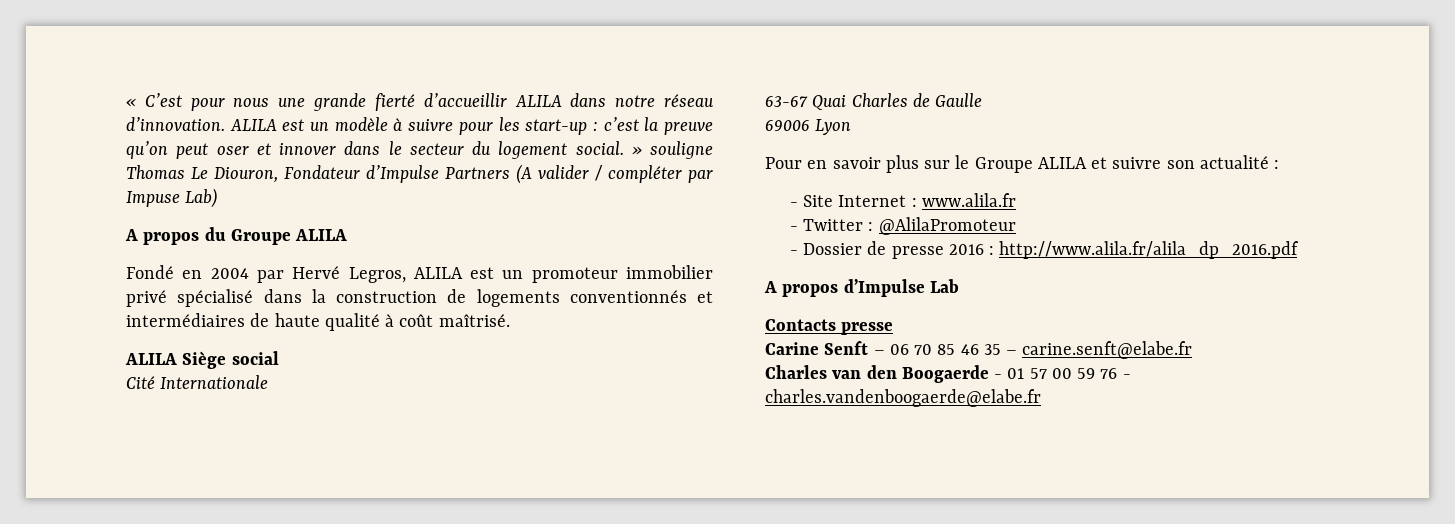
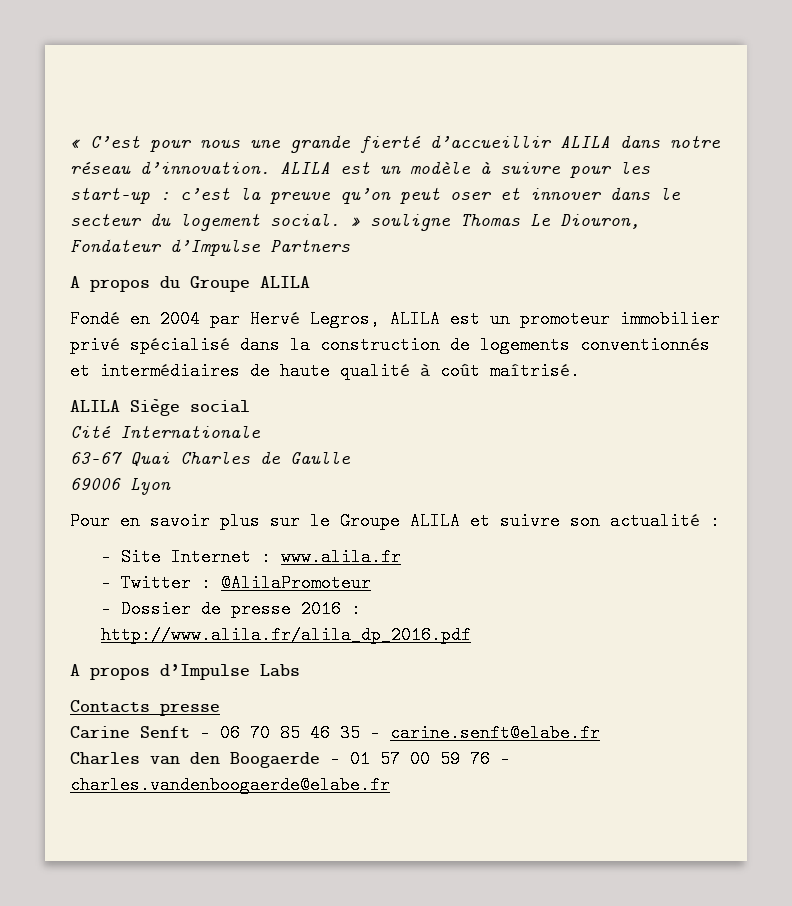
- ALILA est un modèle à suivre pour les start-up : c’est la preuve qu’on peut oser et innover dans le secteur du logement social. » souligne Thomas Le Diouron, Fondateur d’Impulse Partners (A valider / compléter par Impuse Lab)
+ ALILA est un modèle à suivre pour les start-up : c’est la preuve qu’on peut oser et innover dans le secteur du logement social. » souligne Thomas Le Diouron, Fondateur d’Impulse Partners
- A propos d’Impulse Lab
+ A propos d’Impulse Labs

